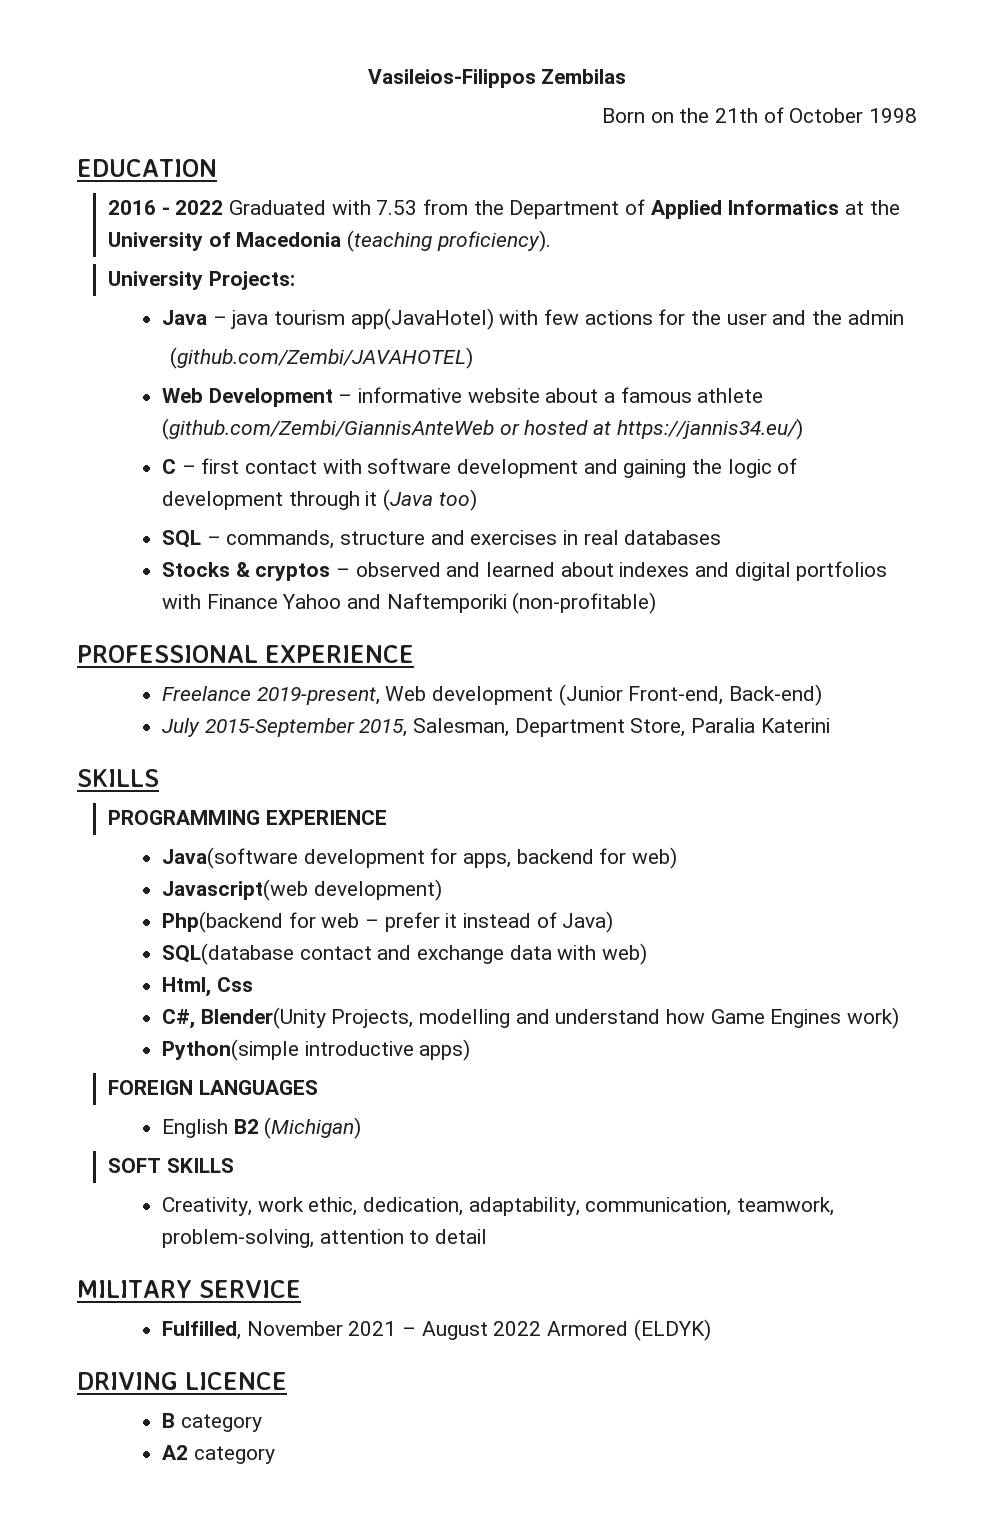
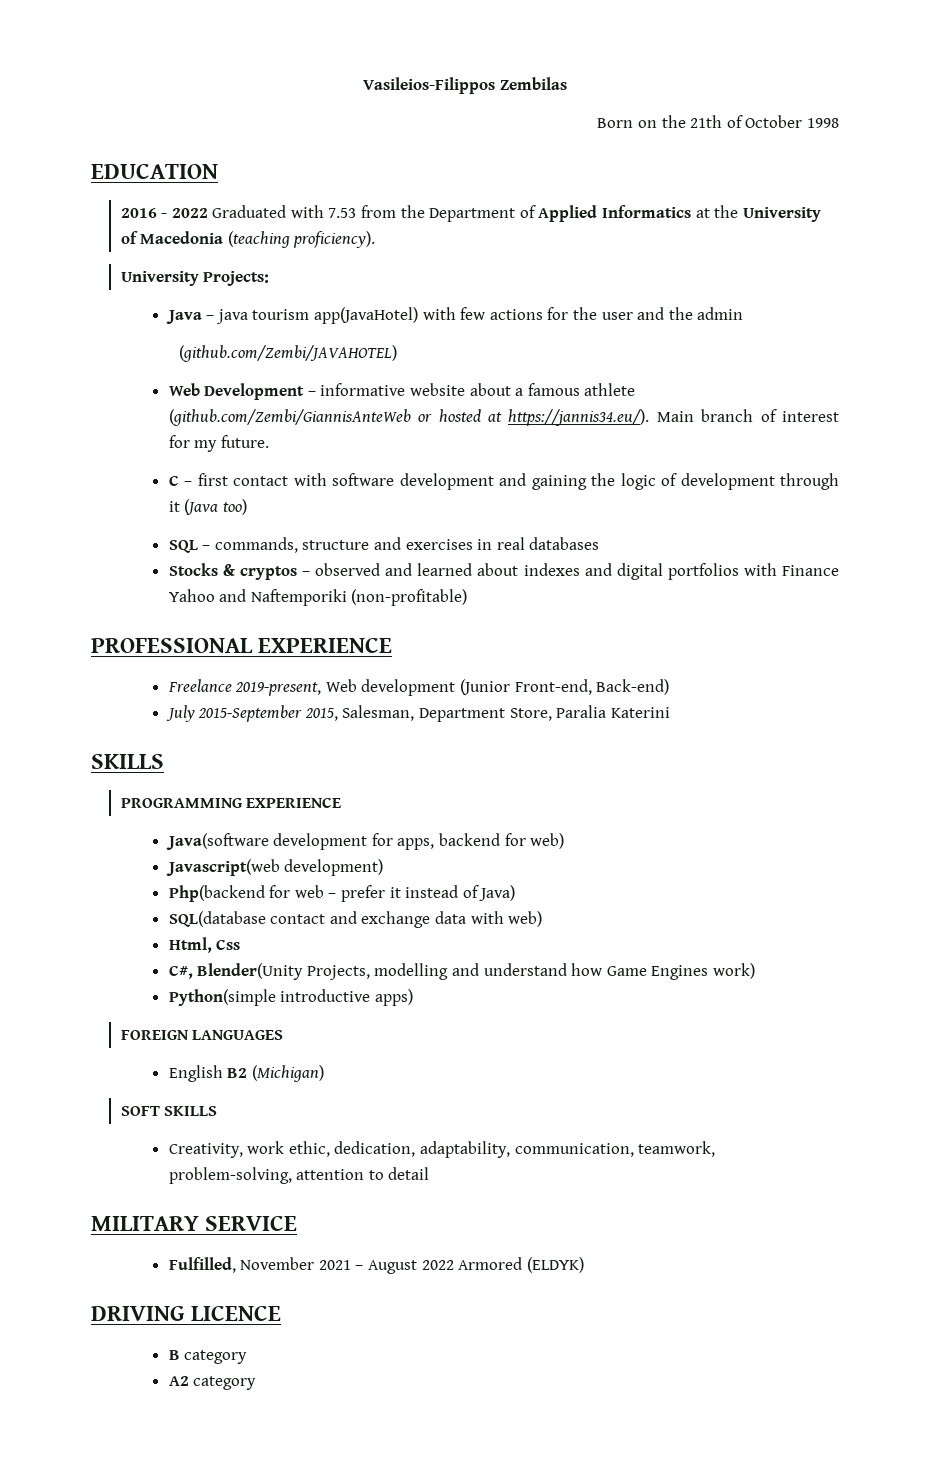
- Web Development – informative website about a famous athlete (github.com/Zembi/GiannisAnteWeb or hosted at https://jannis34.eu/)
+ Web Development – informative website about a famous athlete (github.com/Zembi/GiannisAnteWeb or hosted at https://jannis34.eu/). Main branch of interest for my future.

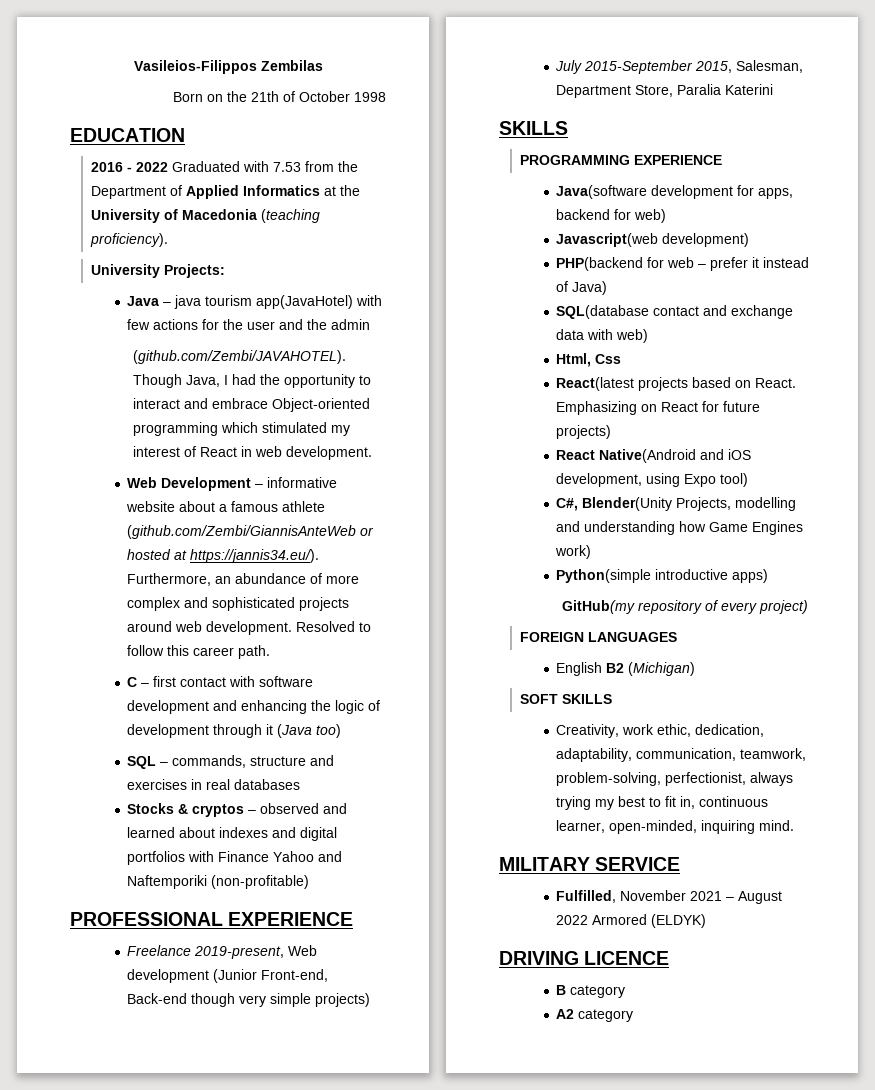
- (github.com/Zembi/JAVAHOTEL)
+ (github.com/Zembi/JAVAHOTEL). Though Java, I had the opportunity to interact and embrace Object-oriented programming which stimulated my interest of React in web development.
- Web Development – informative website about a famous athlete (github.com/Zembi/GiannisAnteWeb or hosted at https://jannis34.eu/). Main branch of interest for my future.
+ Web Development – informative website about a famous athlete (github.com/Zembi/GiannisAnteWeb or hosted at https://jannis34.eu/). Furthermore, an abundance of more complex and sophisticated projects around web development. Resolved to follow this career path.
- C – first contact with software development and gaining the logic of development through it (Java too)
+ C – first contact with software development and enhancing the logic of development through it (Java too)
- Freelance 2019-present, Web development (Junior Front-end, Back-end)
+ Freelance 2019-present, Web development (Junior Front-end, Back-end though very simple projects)
- Php(backend for web – prefer it instead of Java)
+ PHP(backend for web – prefer it instead of Java)
+ React(latest projects based on React. Emphasizing on React for future projects)
+ React Native(Android and iOS development, using Expo tool)
- C#, Blender(Unity Projects, modelling and understand how Game Engines work)
+ C#, Blender(Unity Projects, modelling and understanding how Game Engines work)
+ GitHub(my repository of every project)
- Creativity, work ethic, dedication, adaptability, communication, teamwork, problem-solving, attention to detail
+ Creativity, work ethic, dedication, adaptability, communication, teamwork, problem-solving, perfectionist, always trying my best to fit in, continuous learner, open-minded, inquiring mind.

